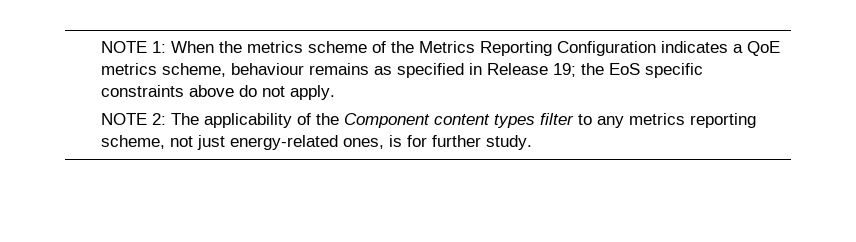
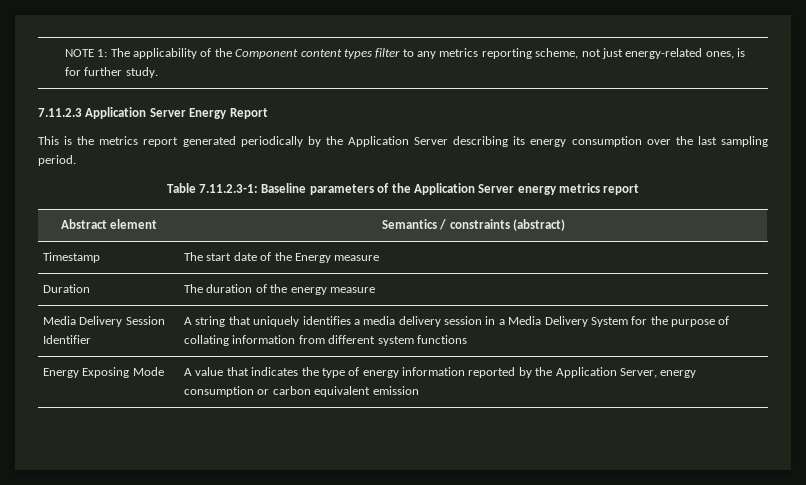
- NOTE 1: When the metrics scheme of the Metrics Reporting Configuration indicates a QoE metrics scheme, behaviour remains as specified in Release 19; the EoS specific constraints above do not apply.
- NOTE 2: The applicability of the Component content types filter to any metrics reporting scheme, not just energy-related ones, is for further study.
+ NOTE 1: The applicability of the Component content types filter to any metrics reporting scheme, not just energy-related ones, is for further study.
+ 7.11.2.3 Application Server Energy Report
+ This is the metrics report generated periodically by the Application Server describing its energy consumption over the last sampling period.
+ Table 7.11.2.3-1: Baseline parameters of the Application Server energy metrics report
+ Abstract element | Semantics / constraints (abstract)
+ Timestamp | The start date of the Energy measure
+ Duration | The duration of the energy measure
+ Media Delivery Session Identifier | A string that uniquely identifies a media delivery session in a Media Delivery System for the purpose of collating information from different system functions
+ Energy Exposing Mode | A value that indicates the type of energy information reported by the Application Server, energy consumption or carbon equivalent emission

